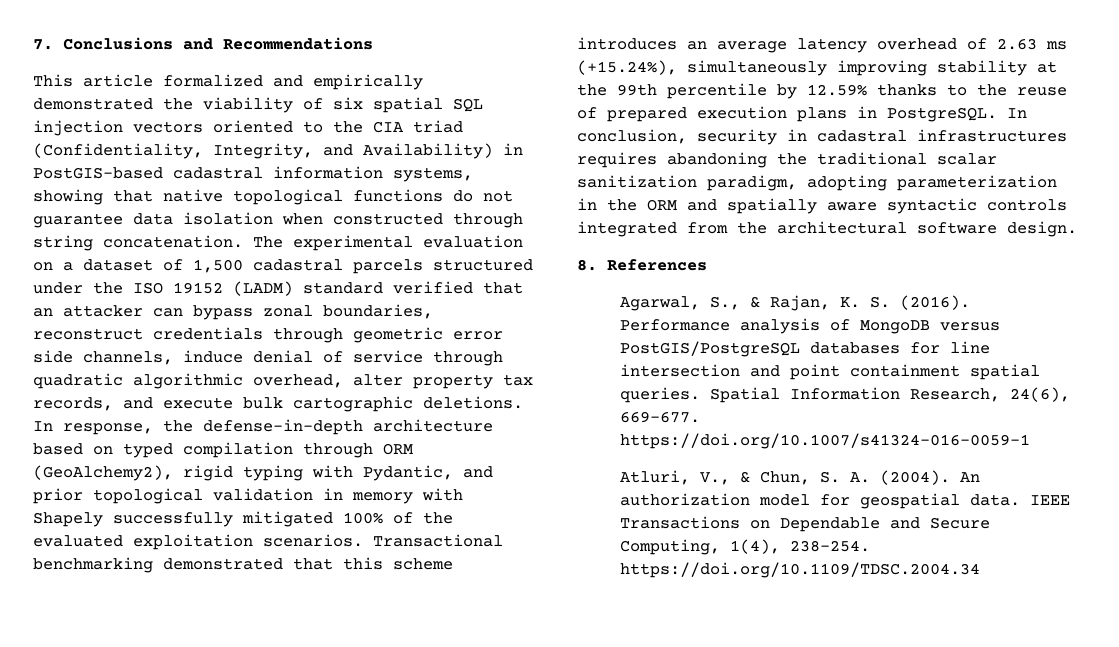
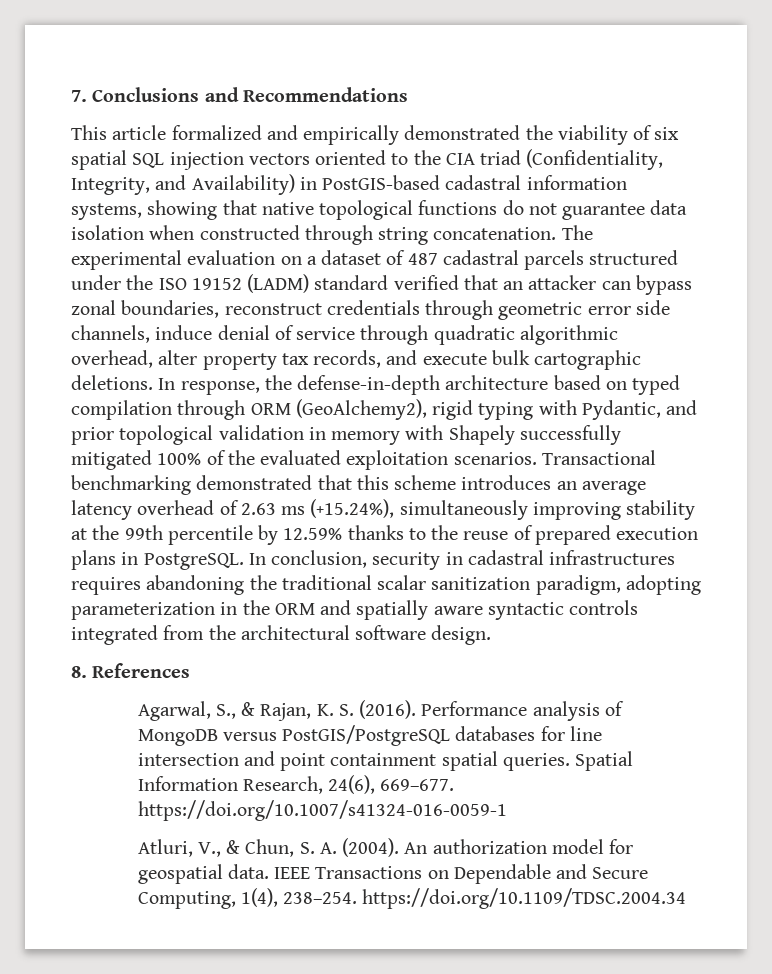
- The experimental evaluation on a dataset of 1,500 cadastral parcels structured under the ISO 19152 (LADM) standard verified that an attacker can bypass zonal boundaries, reconstruct credentials through geometric error side channels, induce denial of service through quadratic algorithmic overhead, alter property tax records, and execute bulk cartographic deletions.
+ The experimental evaluation on a dataset of 487 cadastral parcels structured under the ISO 19152 (LADM) standard verified that an attacker can bypass zonal boundaries, reconstruct credentials through geometric error side channels, induce denial of service through quadratic algorithmic overhead, alter property tax records, and execute bulk cartographic deletions.

